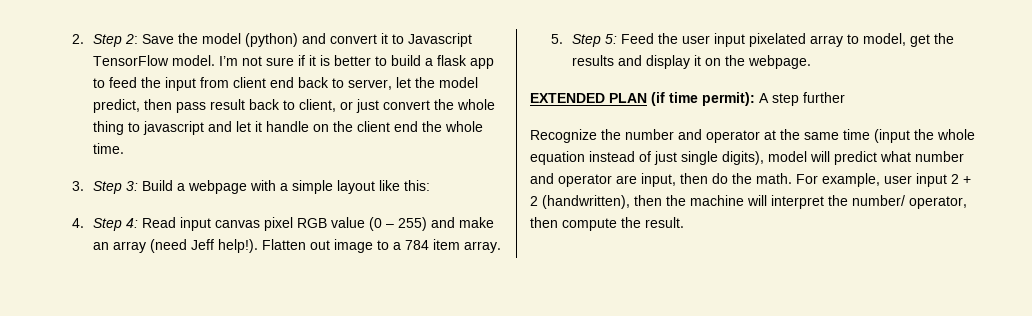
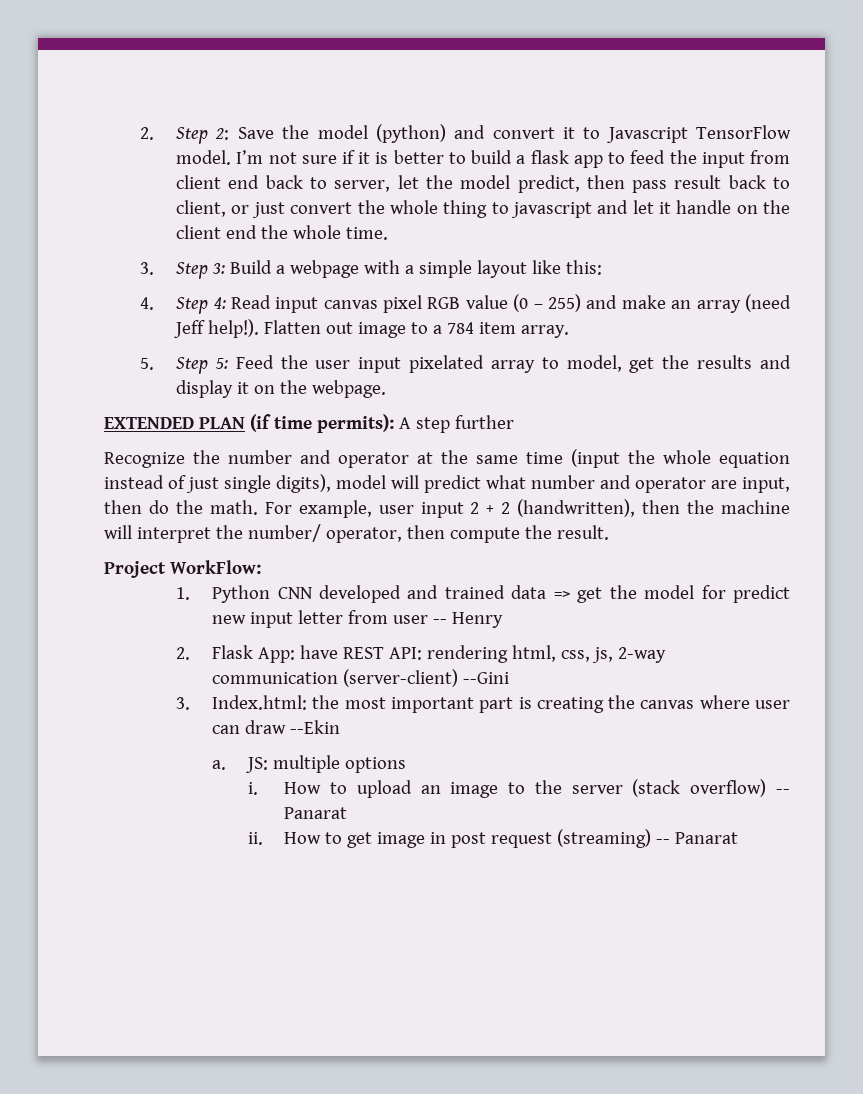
- EXTENDED PLAN (if time permit): A step further
+ EXTENDED PLAN (if time permits): A step further
+ Project WorkFlow:
+ 1. Python CNN developed and trained data => get the model for predict new input letter from user -- Henry
+ 2. Flask App: have REST API: rendering html, css, js, 2-way communication (server-client) --Gini
+ 3. Index.html: the most important part is creating the canvas where user can draw --Ekin
+ a. JS: multiple options
+ i. How to upload an image to the server (stack overflow) -- Panarat
+ ii. How to get image in post request (streaming) -- Panarat

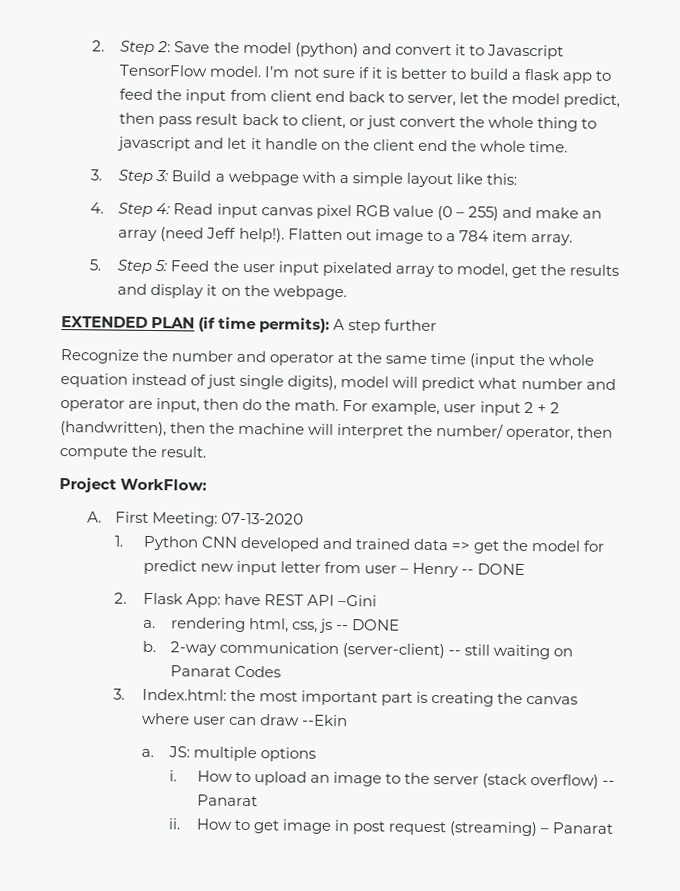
+ A. First Meeting: 07-13-2020
- 1. Python CNN developed and trained data => get the model for predict new input letter from user -- Henry
+ 1. Python CNN developed and trained data => get the model for predict new input letter from user – Henry -- DONE
- 2. Flask App: have REST API: rendering html, css, js, 2-way communication (server-client) --Gini
+ 2. Flask App: have REST API –Gini
+ a. rendering html, css, js -- DONE
+ b. 2-way communication (server-client) -- still waiting on Panarat Codes
- How to get image in post request (streaming) -- Panarat
+ How to get image in post request (streaming) – Panarat

